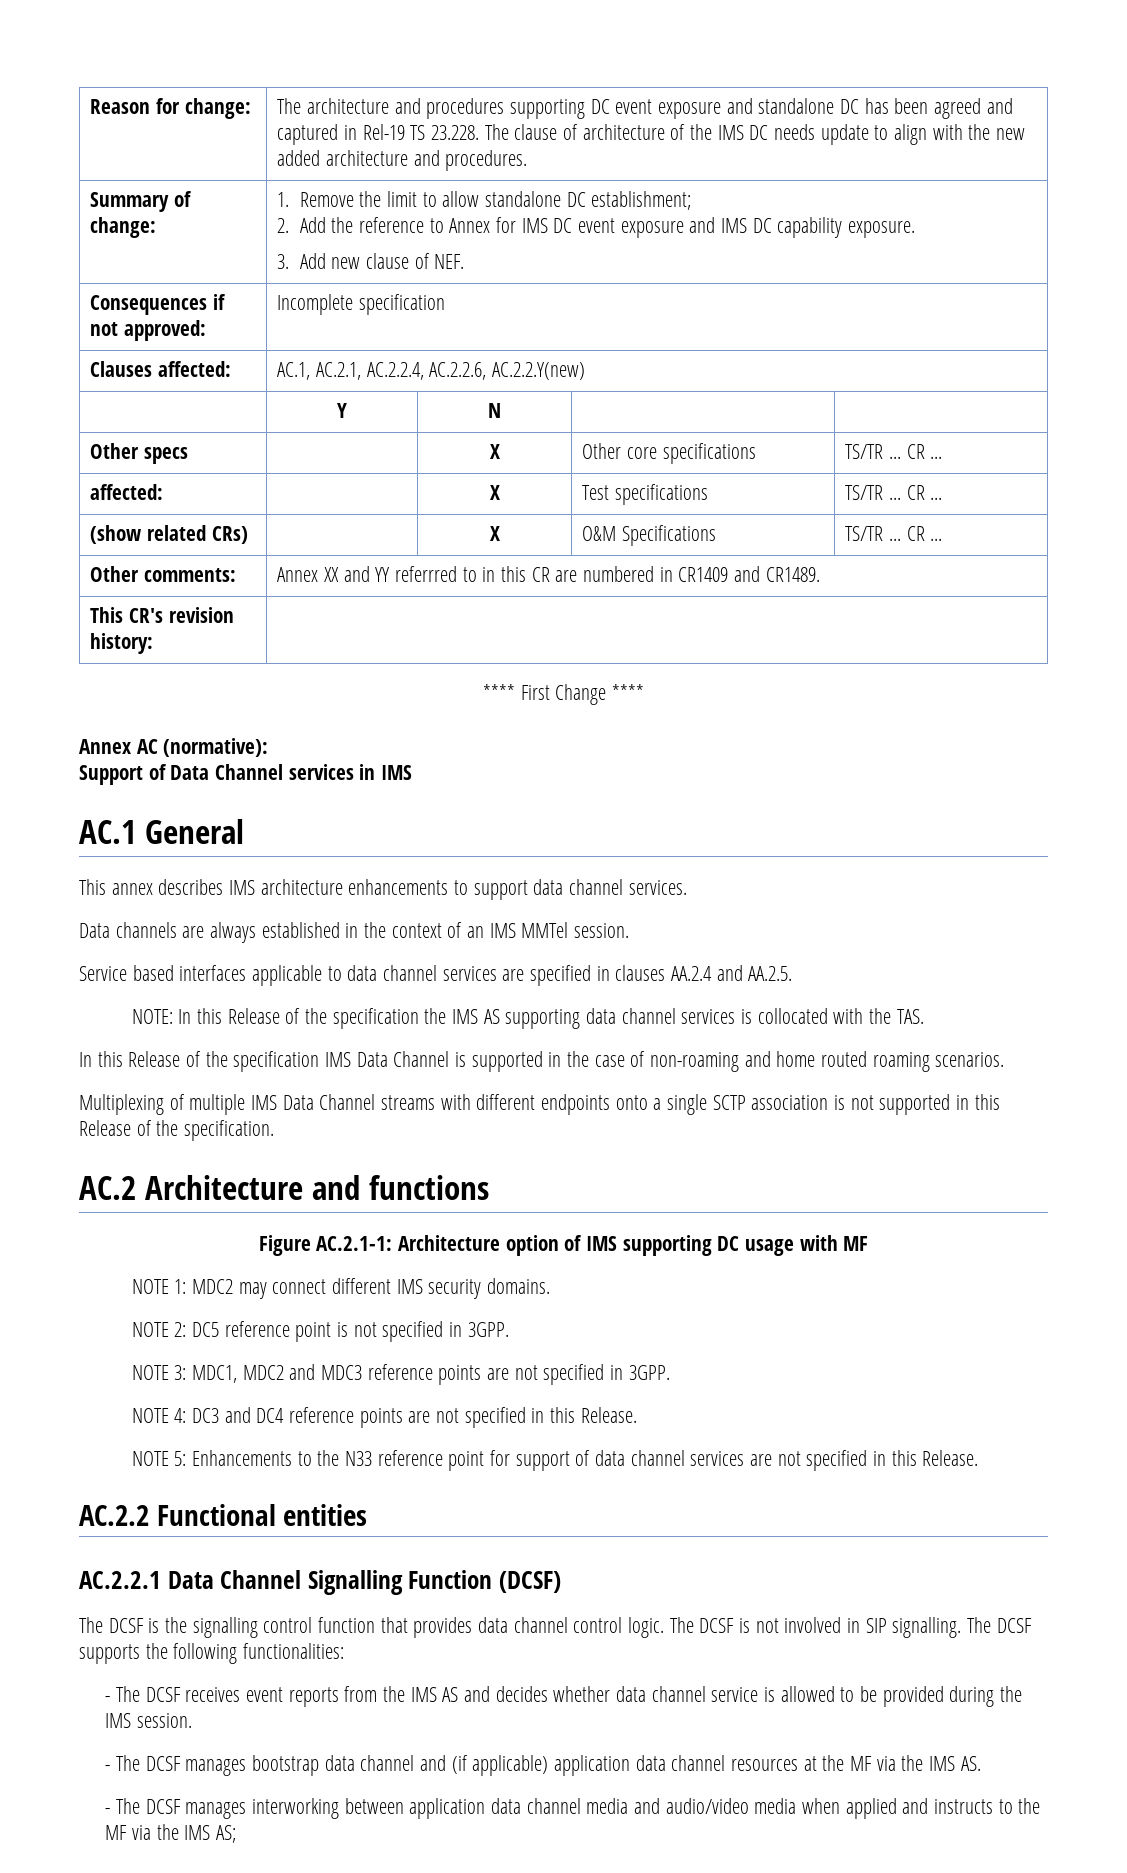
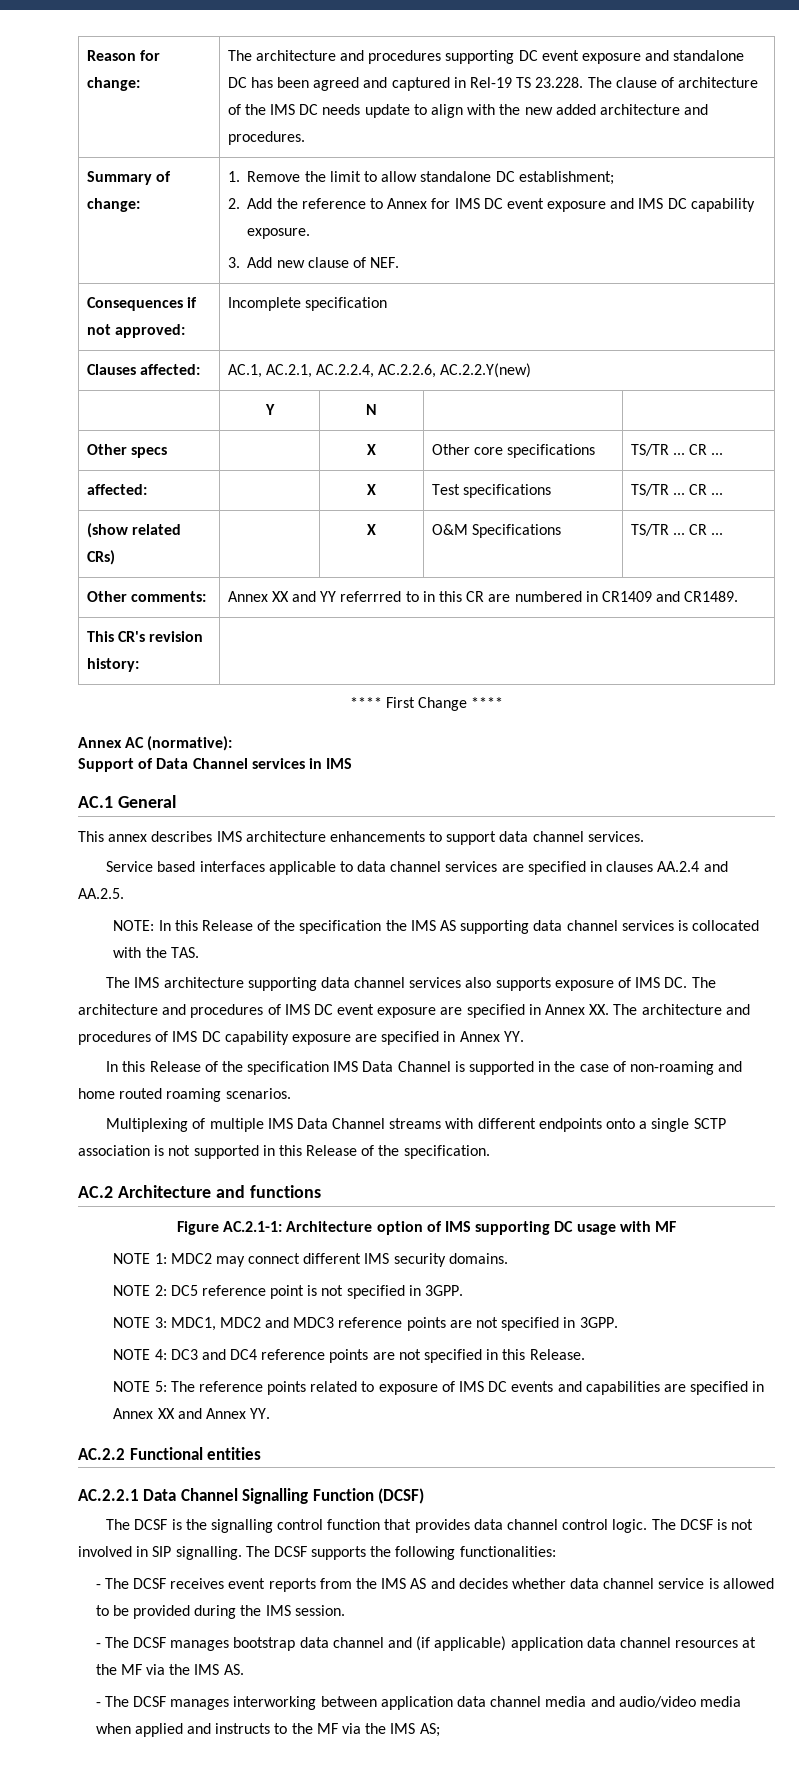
- Data channels are always established in the context of an IMS MMTel session.
+ The IMS architecture supporting data channel services also supports exposure of IMS DC. The architecture and procedures of IMS DC event exposure are specified in Annex XX. The architecture and procedures of IMS DC capability exposure are specified in Annex YY.
- NOTE 5: Enhancements to the N33 reference point for support of data channel services are not specified in this Release.
+ NOTE 5: The reference points related to exposure of IMS DC events and capabilities are specified in Annex XX and Annex YY.

